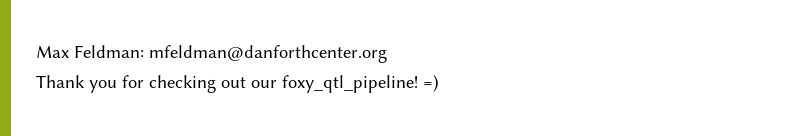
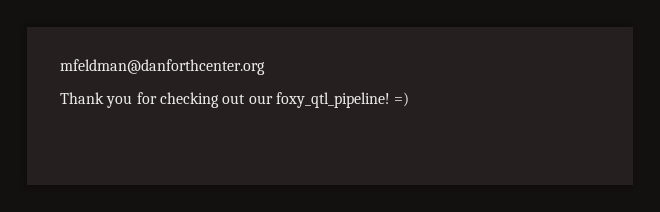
- Max Feldman: mfeldman@danforthcenter.org
+ mfeldman@danforthcenter.org

